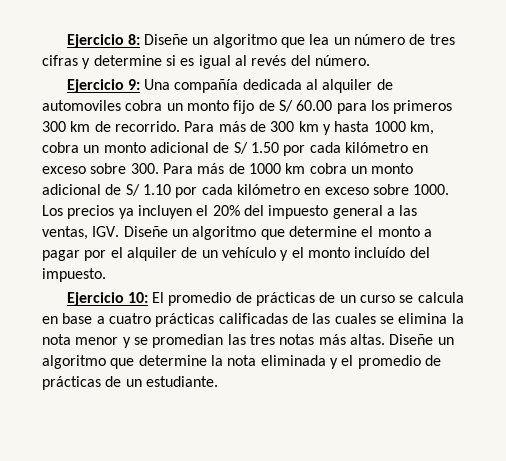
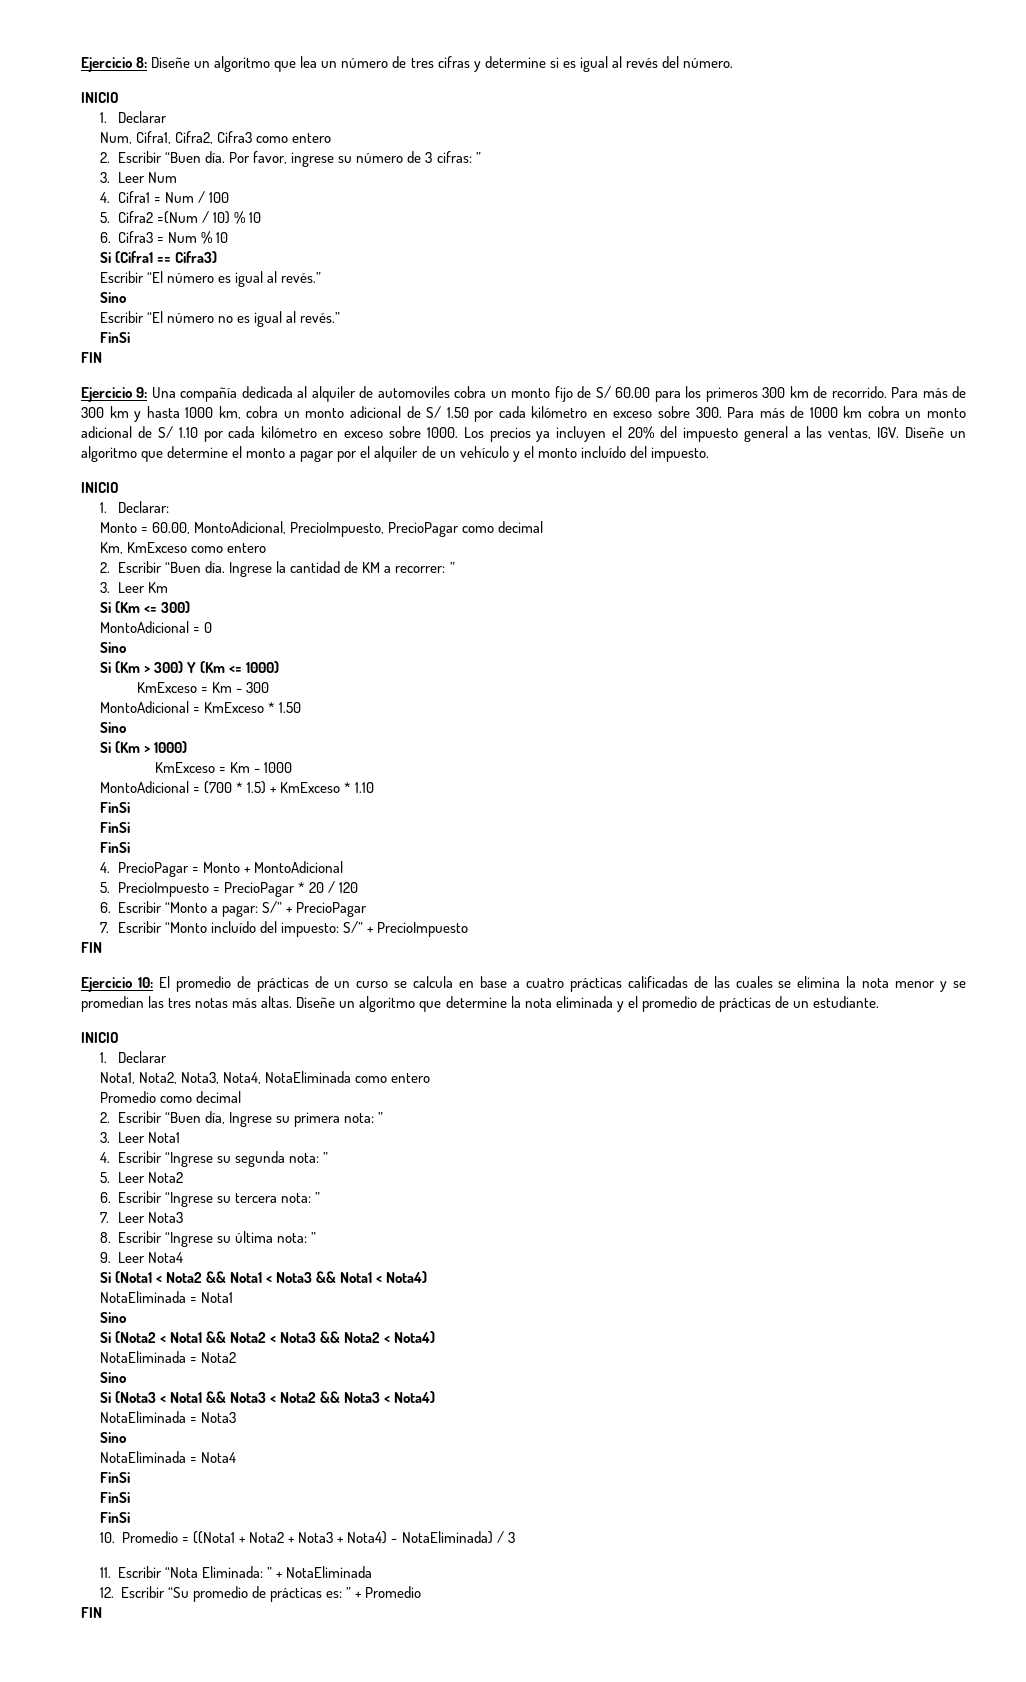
  Ejercicio 8: Diseñe un algoritmo que lea un número de tres cifras y determine si es igual al revés del número.
+ INICIO
+ 1. Declarar
+ Num, Cifra1, Cifra2, Cifra3 como entero
+ 2. Escribir “Buen día. Por favor, ingrese su número de 3 cifras: ”
+ 3. Leer Num
+ 4. Cifra1 = Num / 100
+ 5. Cifra2 =(Num / 10) % 10
+ 6. Cifra3 = Num % 10
+ Si (Cifra1 == Cifra3)
+ Escribir “El número es igual al revés.”
+ Sino
+ Escribir “El número no es igual al revés.”
+ FinSi
+ FIN
  Los precios ya incluyen el 20% del impuesto general a las ventas, IGV. Diseñe un algoritmo que determine el monto a pagar por el alquiler de un vehículo y el monto incluído del impuesto.
+ INICIO
+ 1. Declarar:
+ Monto = 60.00, MontoAdicional, PrecioImpuesto, PrecioPagar como decimal
+ Km, KmExceso como entero
+ 2. Escribir “Buen día. Ingrese la cantidad de KM a recorrer: ”
+ 3. Leer Km
+ Si (Km <= 300)
+ MontoAdicional = 0
+ Sino
+ Si (Km > 300) Y (Km <= 1000)
+ KmExceso = Km - 300
+ MontoAdicional = KmExceso * 1.50
+ Sino
+ Si (Km > 1000)
+ KmExceso = Km - 1000
+ MontoAdicional = (700 * 1.5) + KmExceso * 1.10
+ FinSi
+ FinSi
+ FinSi
+ 4. PrecioPagar = Monto + MontoAdicional
+ 5. PrecioImpuesto = PrecioPagar * 20 / 120
+ 6. Escribir “Monto a pagar: S/” + PrecioPagar
+ 7. Escribir “Monto incluído del impuesto: S/” + PrecioImpuesto
+ FIN
  Diseñe un algoritmo que determine la nota eliminada y el promedio de prácticas de un estudiante.
+ INICIO
+ 1. Declarar
+ Nota1, Nota2, Nota3, Nota4, NotaEliminada como entero
+ Promedio como decimal
+ 2. Escribir “Buen día, Ingrese su primera nota: ”
+ 3. Leer Nota1
+ 4. Escribir “Ingrese su segunda nota: ”
+ 5. Leer Nota2
+ 6. Escribir “Ingrese su tercera nota: ”
+ 7. Leer Nota3
+ 8. Escribir “Ingrese su última nota: ”
+ 9. Leer Nota4
+ Si (Nota1 < Nota2 && Nota1 < Nota3 && Nota1 < Nota4)
+ NotaEliminada = Nota1
+ Sino
+ Si (Nota2 < Nota1 && Nota2 < Nota3 && Nota2 < Nota4)
+ NotaEliminada = Nota2
+ Sino
+ Si (Nota3 < Nota1 && Nota3 < Nota2 && Nota3 < Nota4)
+ NotaEliminada = Nota3
+ Sino
+ NotaEliminada = Nota4
+ FinSi
+ FinSi
+ FinSi
+ 10. Promedio = ((Nota1 + Nota2 + Nota3 + Nota4) - NotaEliminada) / 3
+ 11. Escribir “Nota Eliminada: ” + NotaEliminada
+ 12. Escribir “Su promedio de prácticas es: ” + Promedio
+ FIN

